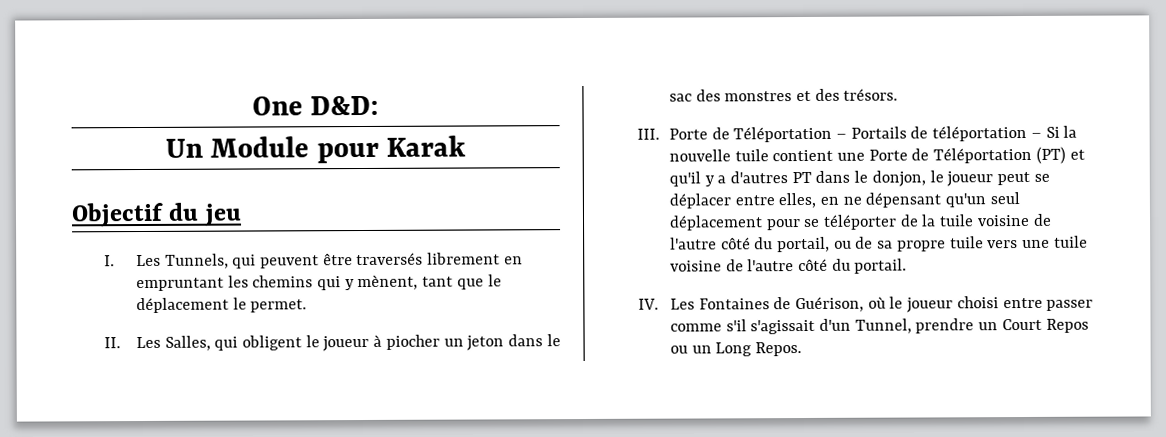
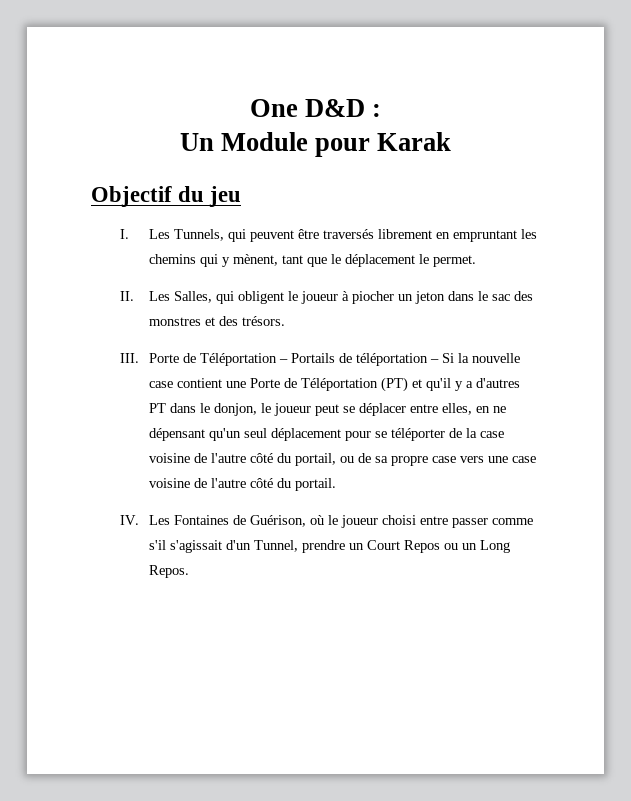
- One D&D:
+ One D&D :
- III. Porte de Téléportation – Portails de téléportation – Si la nouvelle tuile contient une Porte de Téléportation (PT) et qu'il y a d'autres PT dans le donjon, le joueur peut se déplacer entre elles, en ne dépensant qu'un seul déplacement pour se téléporter de la tuile voisine de l'autre côté du portail, ou de sa propre tuile vers une tuile voisine de l'autre côté du portail.
+ III. Porte de Téléportation – Portails de téléportation – Si la nouvelle case contient une Porte de Téléportation (PT) et qu'il y a d'autres PT dans le donjon, le joueur peut se déplacer entre elles, en ne dépensant qu'un seul déplacement pour se téléporter de la case voisine de l'autre côté du portail, ou de sa propre case vers une case voisine de l'autre côté du portail.

